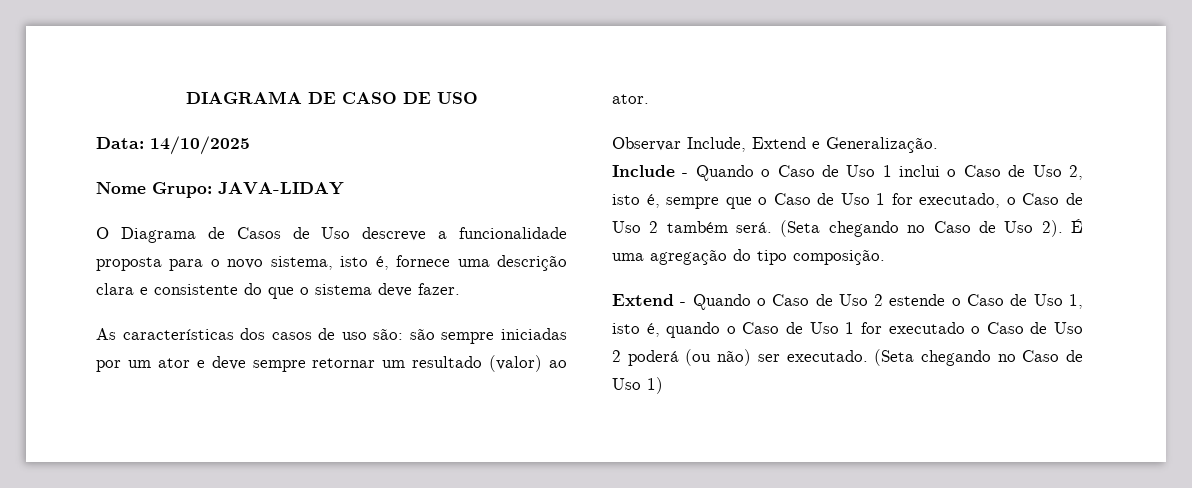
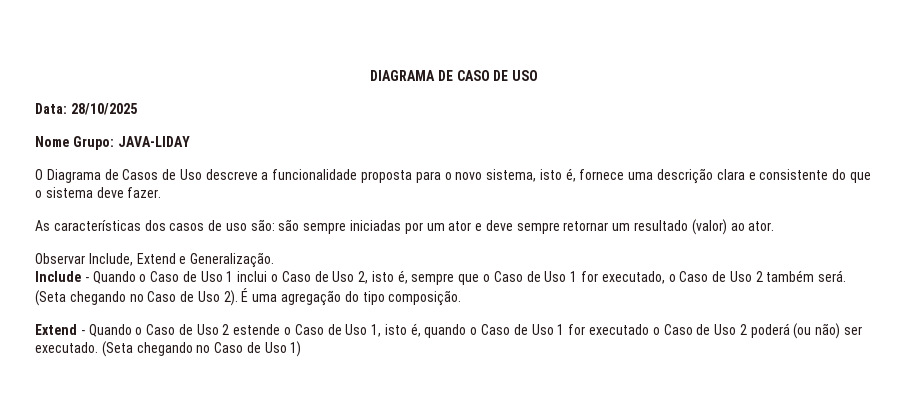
- Data: 14/10/2025
+ Data: 28/10/2025

